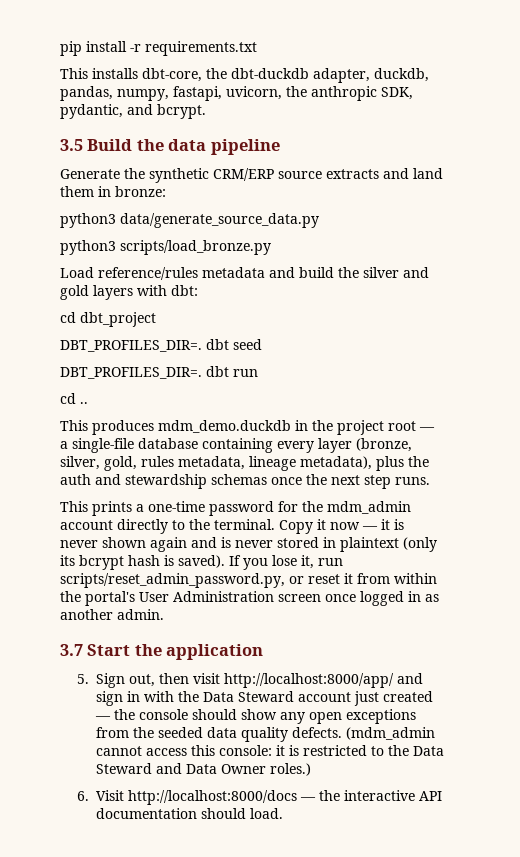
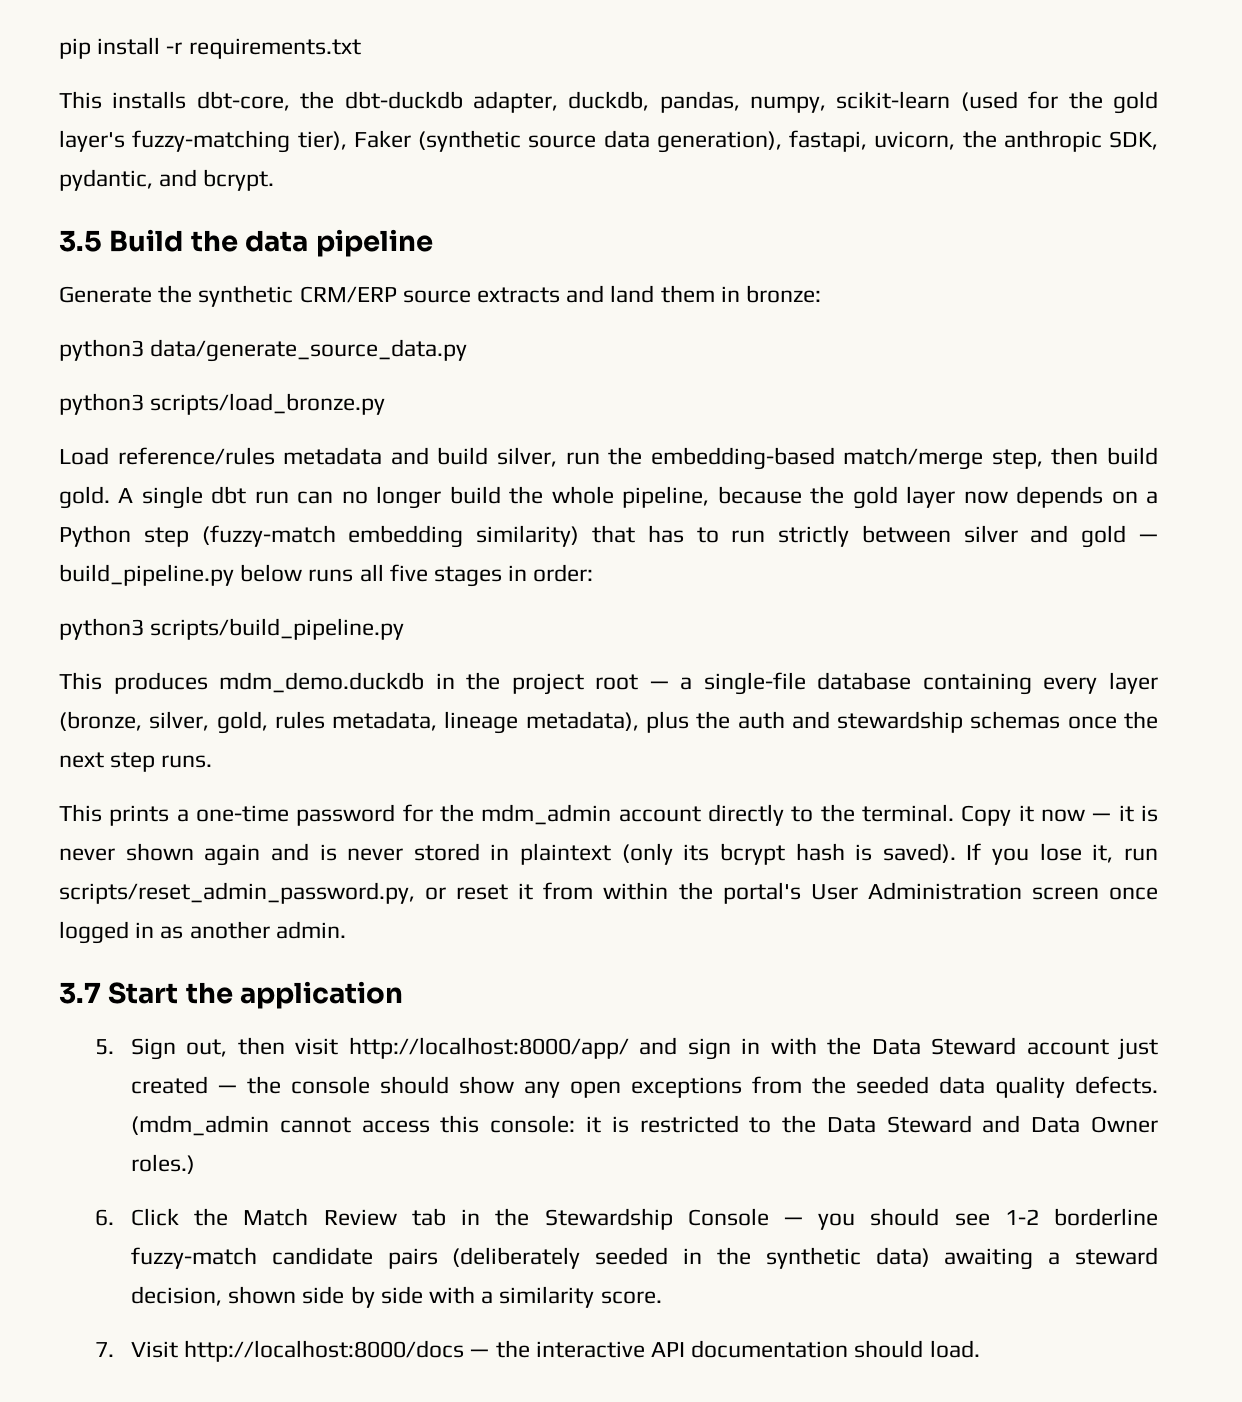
- This installs dbt-core, the dbt-duckdb adapter, duckdb, pandas, numpy, fastapi, uvicorn, the anthropic SDK, pydantic, and bcrypt.
+ This installs dbt-core, the dbt-duckdb adapter, duckdb, pandas, numpy, scikit-learn (used for the gold layer's fuzzy-matching tier), Faker (synthetic source data generation), fastapi, uvicorn, the anthropic SDK, pydantic, and bcrypt.
- Load reference/rules metadata and build the silver and gold layers with dbt:
- cd dbt_project
- DBT_PROFILES_DIR=. dbt seed
- DBT_PROFILES_DIR=. dbt run
- cd ..
+ Load reference/rules metadata and build silver, run the embedding-based match/merge step, then build gold. A single dbt run can no longer build the whole pipeline, because the gold layer now depends on a Python step (fuzzy-match embedding similarity) that has to run strictly between silver and gold — build_pipeline.py below runs all five stages in order:
+ python3 scripts/build_pipeline.py
- 6. Visit http://localhost:8000/docs — the interactive API documentation should load.
+ 6. Click the Match Review tab in the Stewardship Console — you should see 1-2 borderline fuzzy-match candidate pairs (deliberately seeded in the synthetic data) awaiting a steward decision, shown side by side with a similarity score.
+ 7. Visit http://localhost:8000/docs — the interactive API documentation should load.

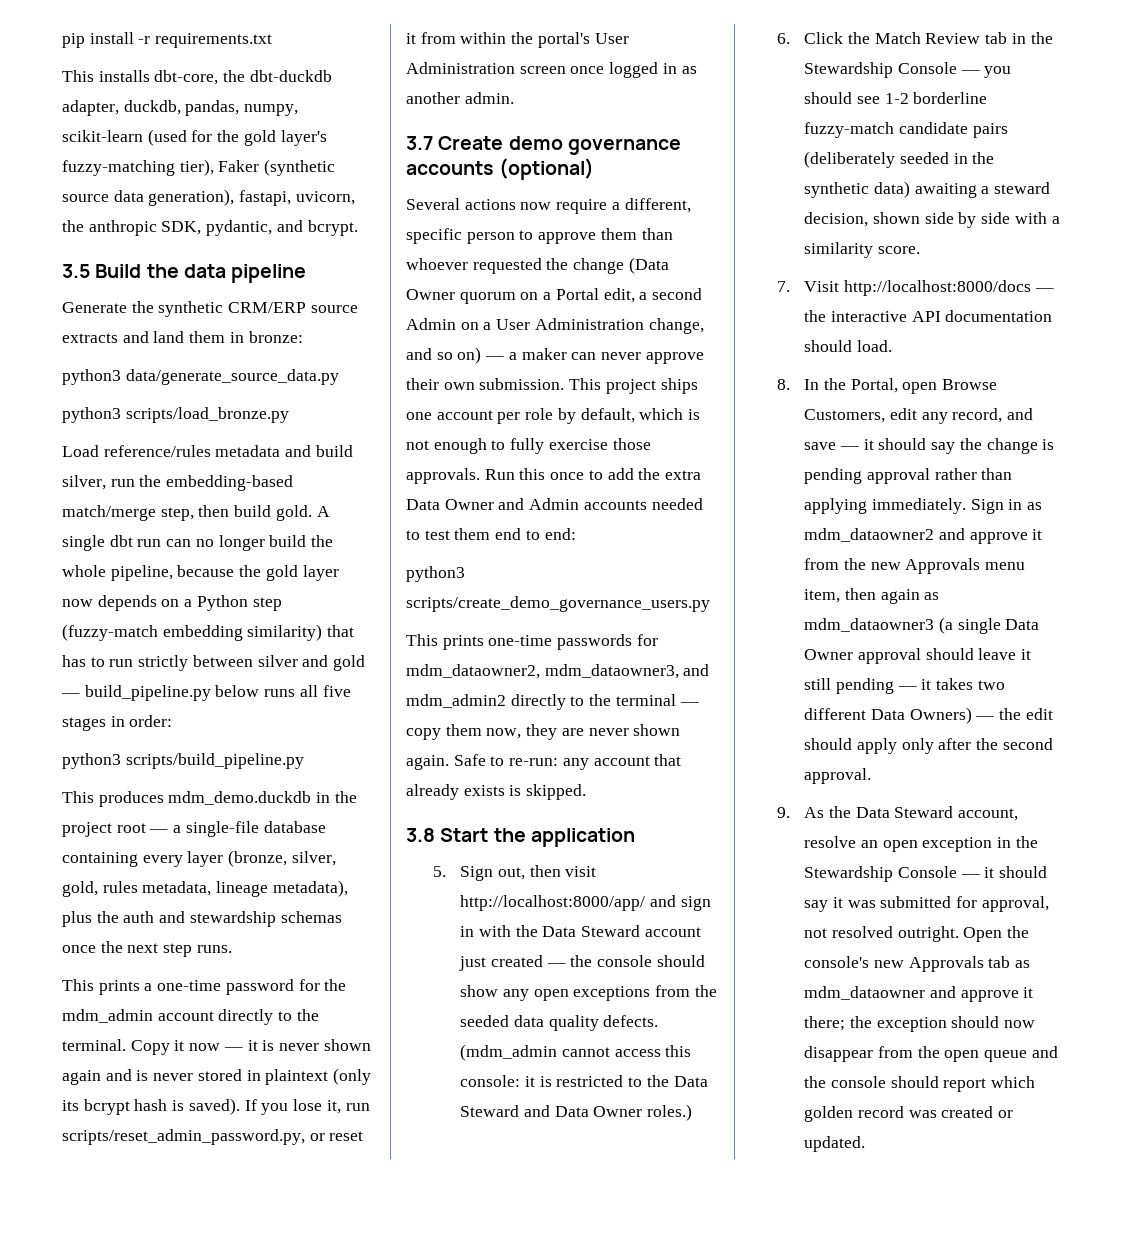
- 3.7 Start the application
+ 3.7 Create demo governance accounts (optional)
+ Several actions now require a different, specific person to approve them than whoever requested the change (Data Owner quorum on a Portal edit, a second Admin on a User Administration change, and so on) — a maker can never approve their own submission. This project ships one account per role by default, which is not enough to fully exercise those approvals. Run this once to add the extra Data Owner and Admin accounts needed to test them end to end:
+ python3 scripts/create_demo_governance_users.py
+ This prints one-time passwords for mdm_dataowner2, mdm_dataowner3, and mdm_admin2 directly to the terminal — copy them now, they are never shown again. Safe to re-run: any account that already exists is skipped.
+ 3.8 Start the application
+ 8. In the Portal, open Browse Customers, edit any record, and save — it should say the change is pending approval rather than applying immediately. Sign in as mdm_dataowner2 and approve it from the new Approvals menu item, then again as mdm_dataowner3 (a single Data Owner approval should leave it still pending — it takes two different Data Owners) — the edit should apply only after the second approval.
+ 9. As the Data Steward account, resolve an open exception in the Stewardship Console — it should say it was submitted for approval, not resolved outright. Open the console's new Approvals tab as mdm_dataowner and approve it there; the exception should now disappear from the open queue and the console should report which golden record was created or updated.

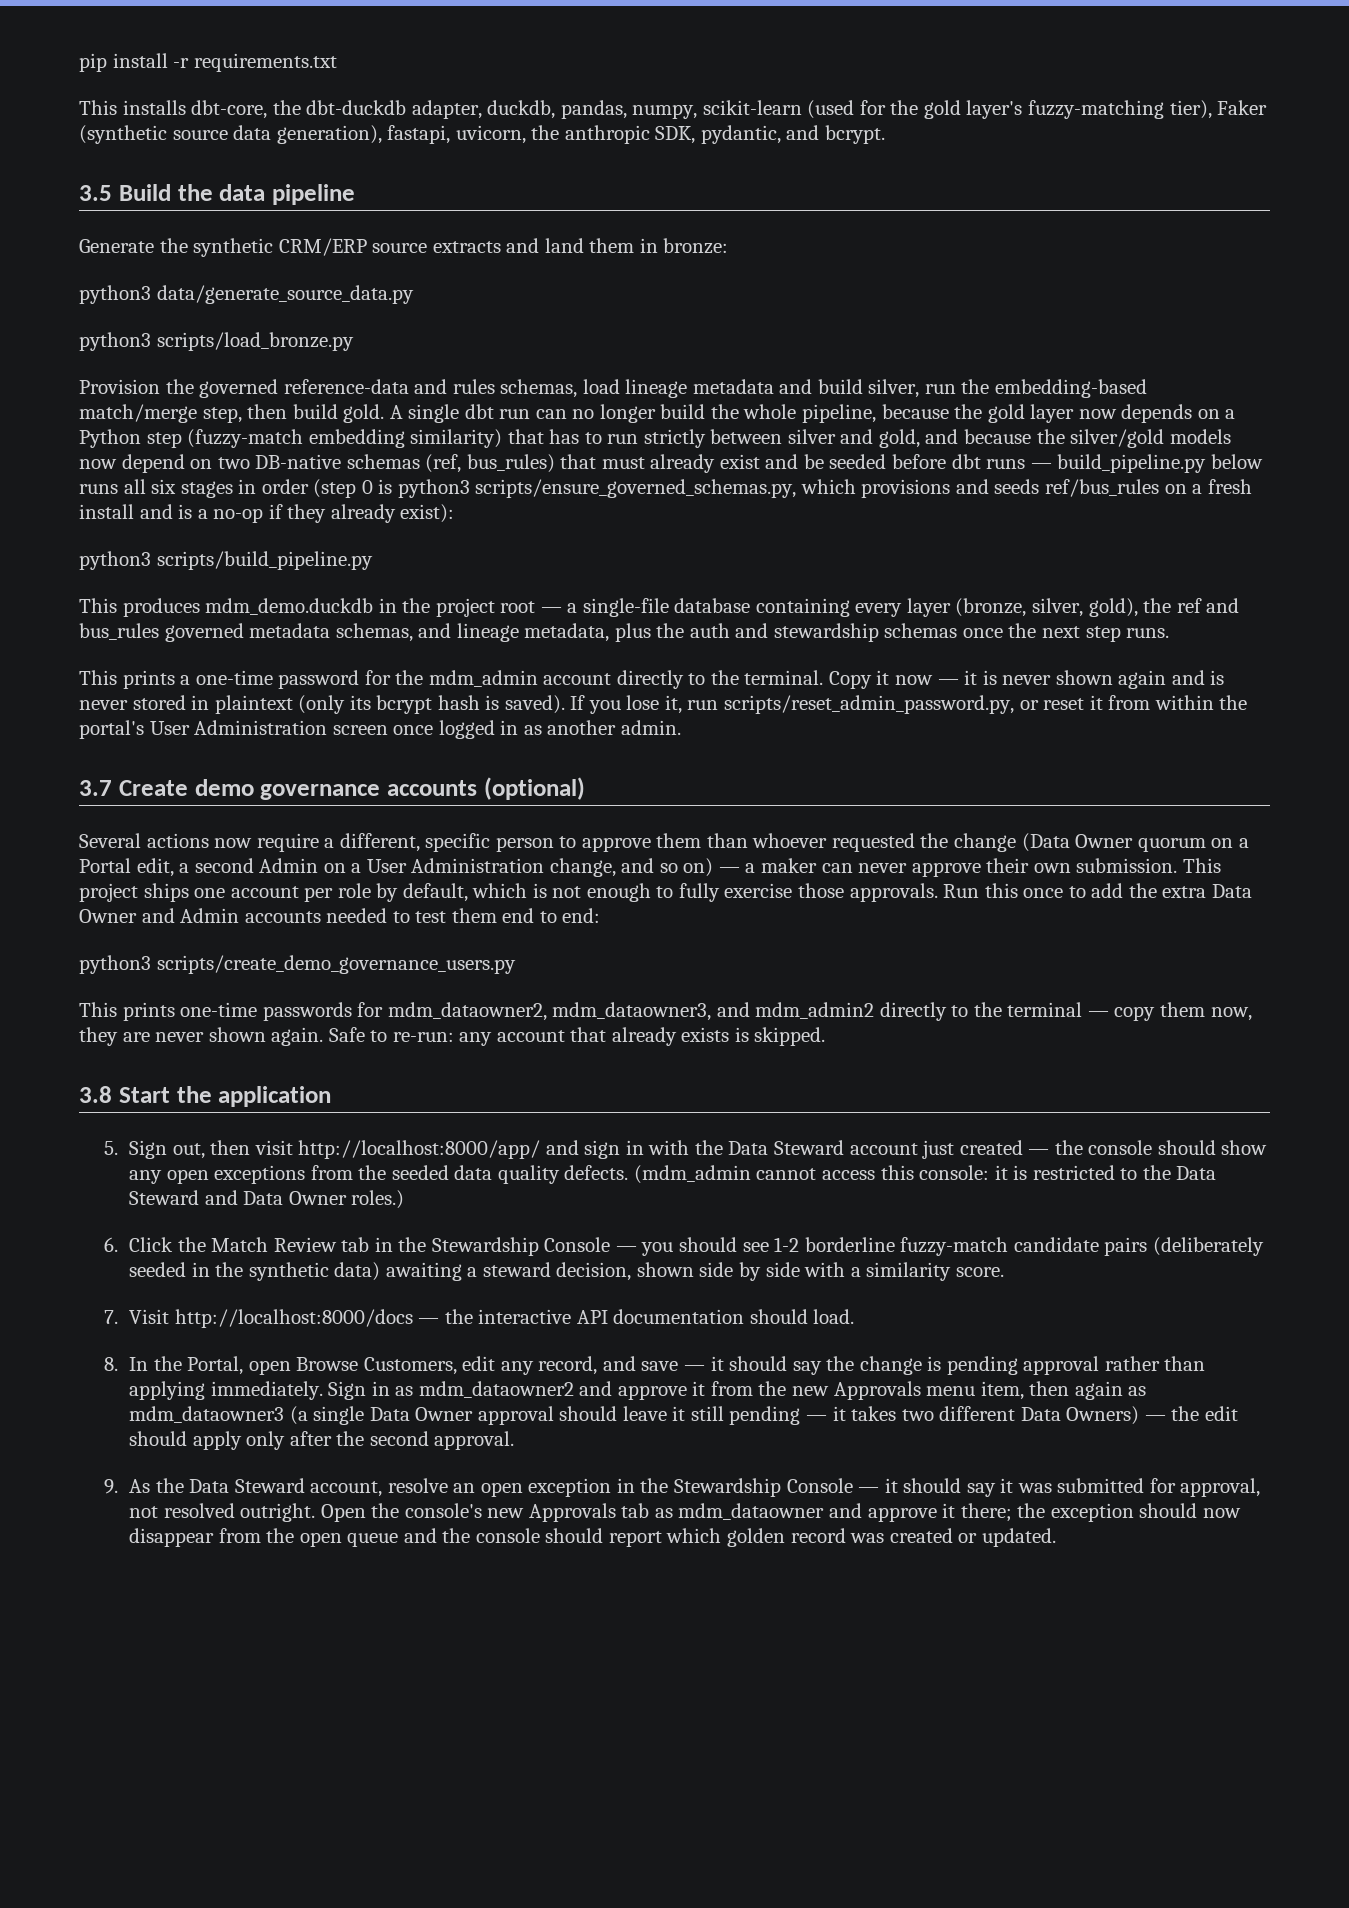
- Load reference/rules metadata and build silver, run the embedding-based match/merge step, then build gold.
+ Provision the governed reference-data and rules schemas, load lineage metadata and build silver, run the embedding-based match/merge step, then build gold.
- A single dbt run can no longer build the whole pipeline, because the gold layer now depends on a Python step (fuzzy-match embedding similarity) that has to run strictly between silver and gold — build_pipeline.py below runs all five stages in order:
+ A single dbt run can no longer build the whole pipeline, because the gold layer now depends on a Python step (fuzzy-match embedding similarity) that has to run strictly between silver and gold, and because the silver/gold models now depend on two DB-native schemas (ref, bus_rules) that must already exist and be seeded before dbt runs — build_pipeline.py below runs all six stages in order (step 0 is python3 scripts/ensure_governed_schemas.py, which provisions and seeds ref/bus_rules on a fresh install and is a no-op if they already exist):
- This produces mdm_demo.duckdb in the project root — a single-file database containing every layer (bronze, silver, gold, rules metadata, lineage metadata), plus the auth and stewardship schemas once the next step runs.
+ This produces mdm_demo.duckdb in the project root — a single-file database containing every layer (bronze, silver, gold), the ref and bus_rules governed metadata schemas, and lineage metadata, plus the auth and stewardship schemas once the next step runs.

